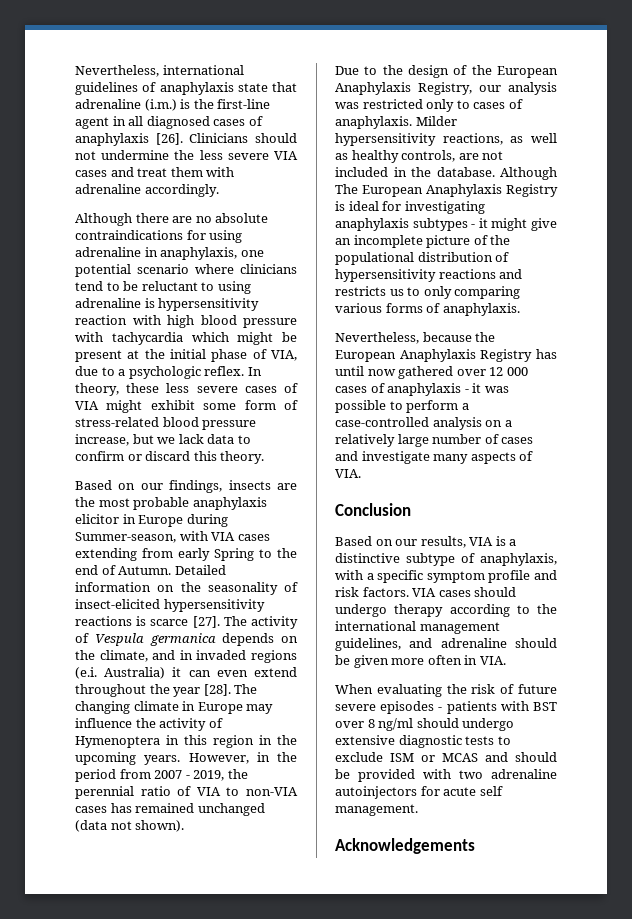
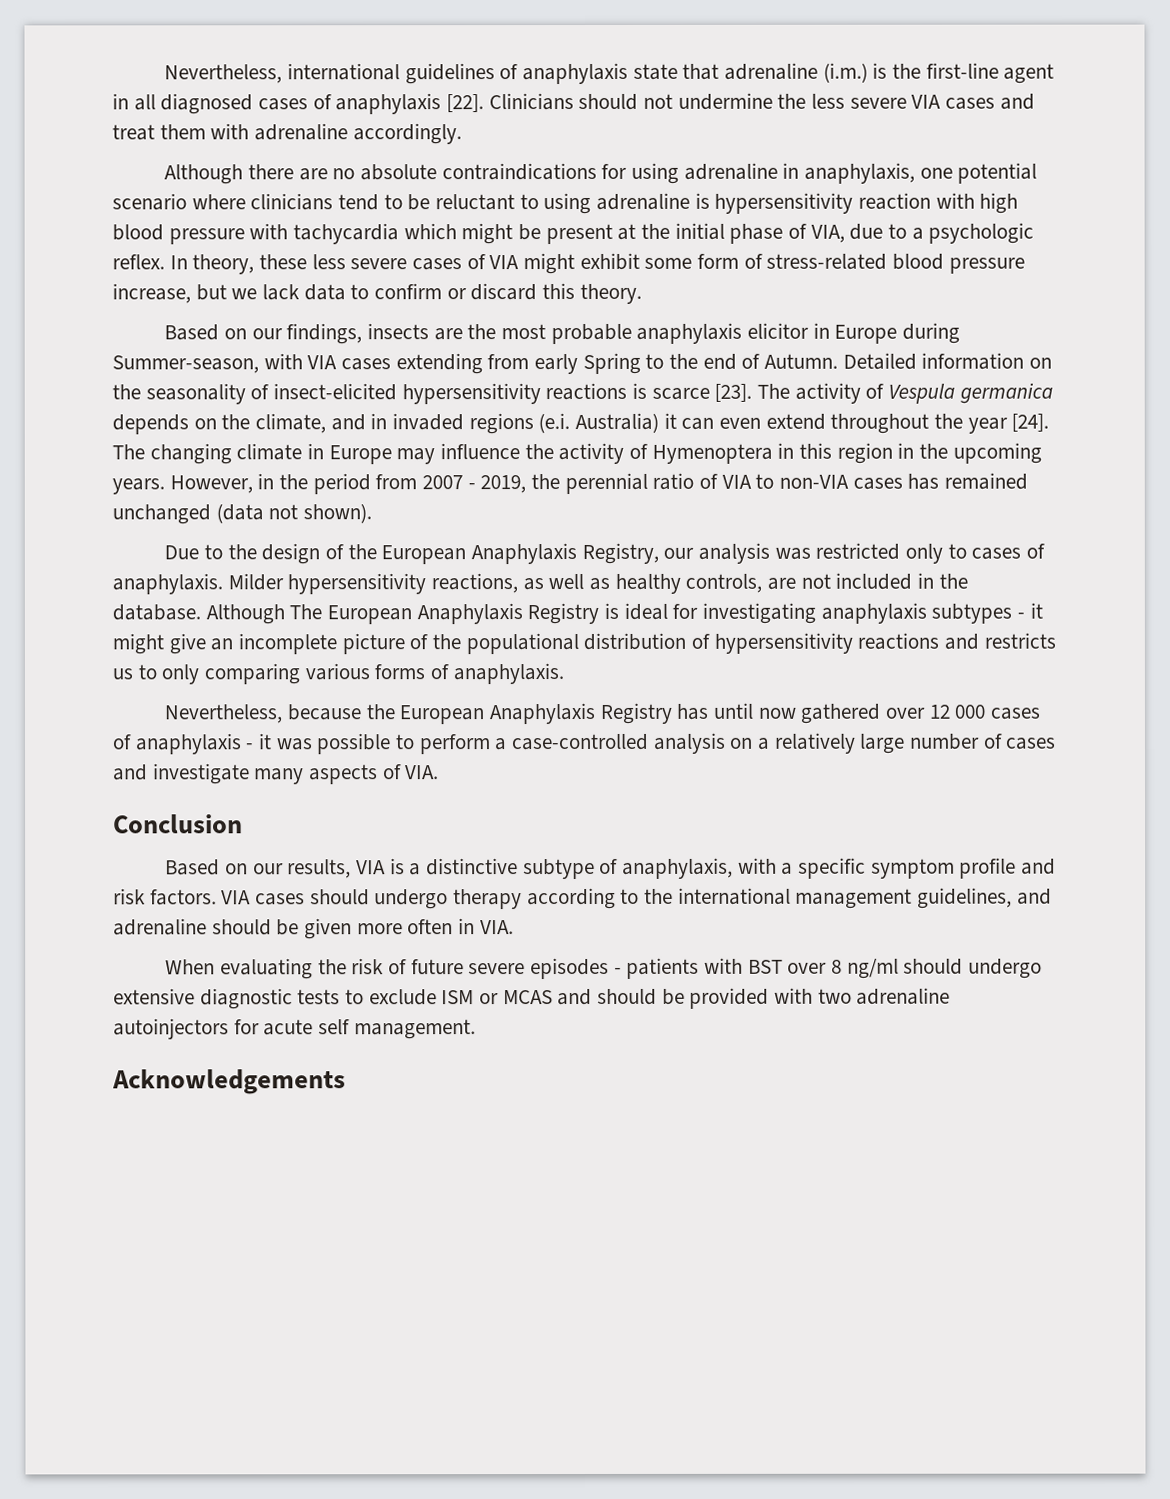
- Nevertheless, international guidelines of anaphylaxis state that adrenaline (i.m.) is the first-line agent in all diagnosed cases of anaphylaxis [26].
+ Nevertheless, international guidelines of anaphylaxis state that adrenaline (i.m.) is the first-line agent in all diagnosed cases of anaphylaxis [22].
- Detailed information on the seasonality of insect-elicited hypersensitivity reactions is scarce [27].
+ Detailed information on the seasonality of insect-elicited hypersensitivity reactions is scarce [23].
- The activity of Vespula germanica depends on the climate, and in invaded regions (e.i. Australia) it can even extend throughout the year [28].
+ The activity of Vespula germanica depends on the climate, and in invaded regions (e.i. Australia) it can even extend throughout the year [24].

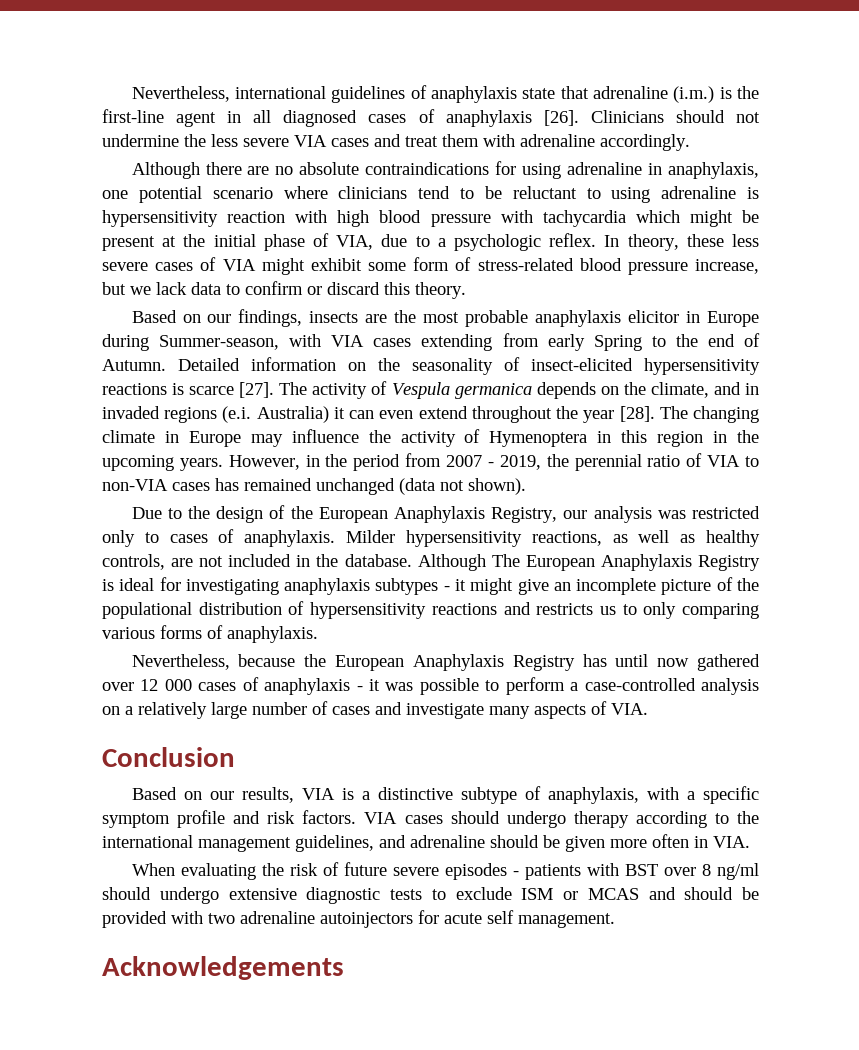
- Nevertheless, international guidelines of anaphylaxis state that adrenaline (i.m.) is the first-line agent in all diagnosed cases of anaphylaxis [22].
+ Nevertheless, international guidelines of anaphylaxis state that adrenaline (i.m.) is the first-line agent in all diagnosed cases of anaphylaxis [26].
- Detailed information on the seasonality of insect-elicited hypersensitivity reactions is scarce [23].
+ Detailed information on the seasonality of insect-elicited hypersensitivity reactions is scarce [27].
- The activity of Vespula germanica depends on the climate, and in invaded regions (e.i. Australia) it can even extend throughout the year [24].
+ The activity of Vespula germanica depends on the climate, and in invaded regions (e.i. Australia) it can even extend throughout the year [28].

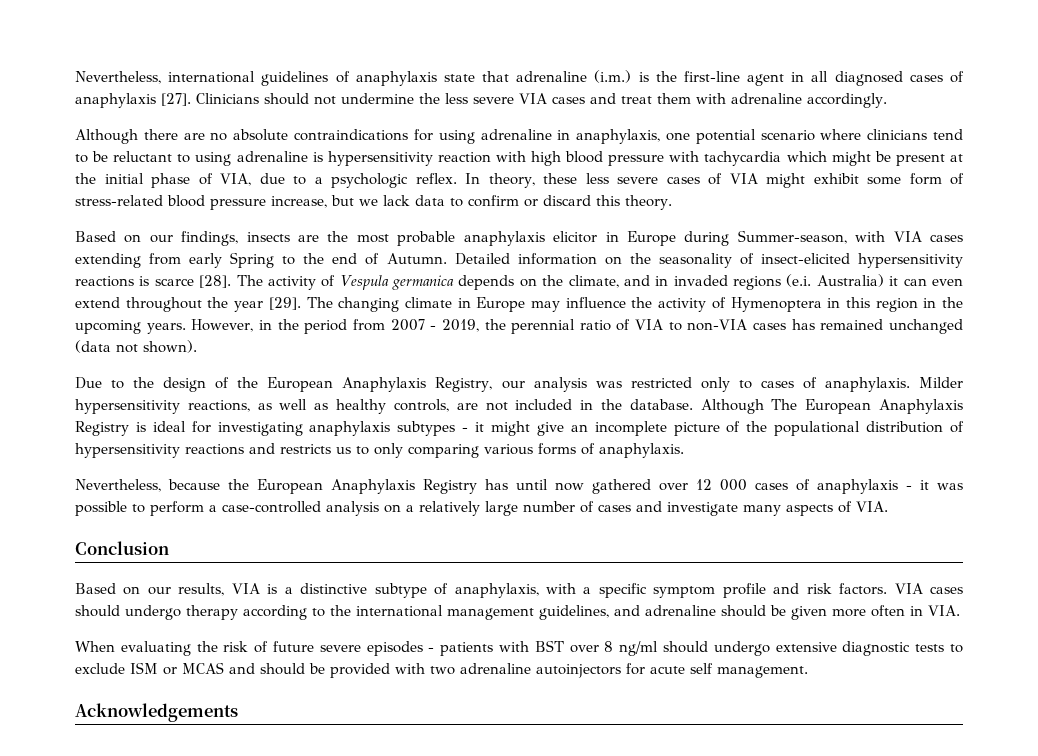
- Nevertheless, international guidelines of anaphylaxis state that adrenaline (i.m.) is the first-line agent in all diagnosed cases of anaphylaxis [26].
+ Nevertheless, international guidelines of anaphylaxis state that adrenaline (i.m.) is the first-line agent in all diagnosed cases of anaphylaxis [27].
- Detailed information on the seasonality of insect-elicited hypersensitivity reactions is scarce [27].
+ Detailed information on the seasonality of insect-elicited hypersensitivity reactions is scarce [28].
- The activity of Vespula germanica depends on the climate, and in invaded regions (e.i. Australia) it can even extend throughout the year [28].
+ The activity of Vespula germanica depends on the climate, and in invaded regions (e.i. Australia) it can even extend throughout the year [29].

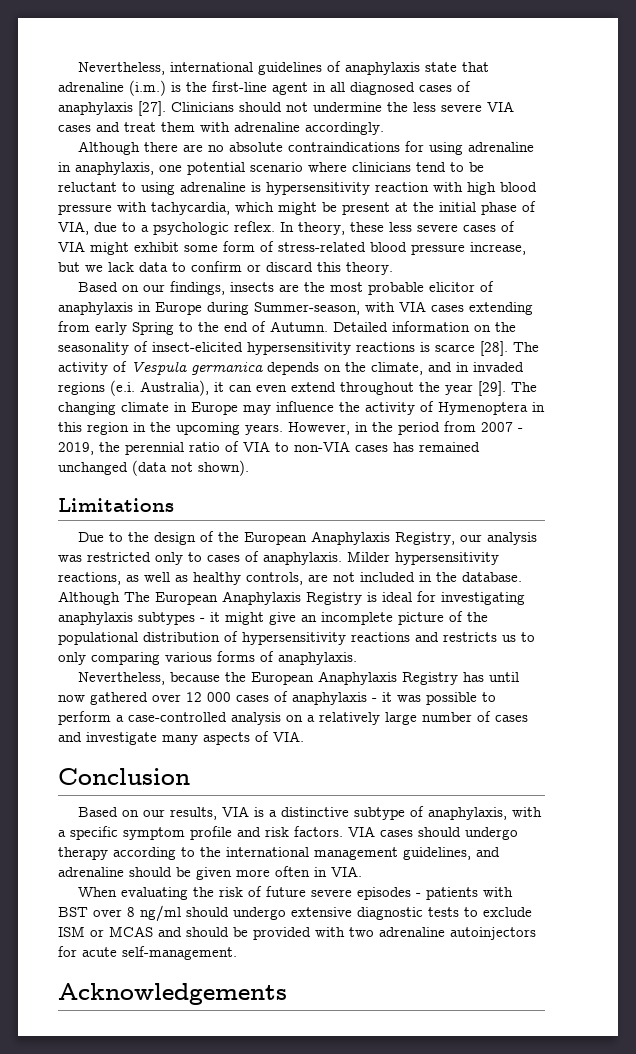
- Although there are no absolute contraindications for using adrenaline in anaphylaxis, one potential scenario where clinicians tend to be reluctant to using adrenaline is hypersensitivity reaction with high blood pressure with tachycardia which might be present at the initial phase of VIA, due to a psychologic reflex.
+ Although there are no absolute contraindications for using adrenaline in anaphylaxis, one potential scenario where clinicians tend to be reluctant to using adrenaline is hypersensitivity reaction with high blood pressure with tachycardia, which might be present at the initial phase of VIA, due to a psychologic reflex.
- Based on our findings, insects are the most probable anaphylaxis elicitor in Europe during Summer-season, with VIA cases extending from early Spring to the end of Autumn.
+ Based on our findings, insects are the most probable elicitor of anaphylaxis in Europe during Summer-season, with VIA cases extending from early Spring to the end of Autumn.
- The activity of Vespula germanica depends on the climate, and in invaded regions (e.i. Australia) it can even extend throughout the year [29].
+ The activity of Vespula germanica depends on the climate, and in invaded regions (e.i. Australia), it can even extend throughout the year [29].
+ Limitations
- When evaluating the risk of future severe episodes - patients with BST over 8 ng/ml should undergo extensive diagnostic tests to exclude ISM or MCAS and should be provided with two adrenaline autoinjectors for acute self management.
+ When evaluating the risk of future severe episodes - patients with BST over 8 ng/ml should undergo extensive diagnostic tests to exclude ISM or MCAS and should be provided with two adrenaline autoinjectors for acute self-management.

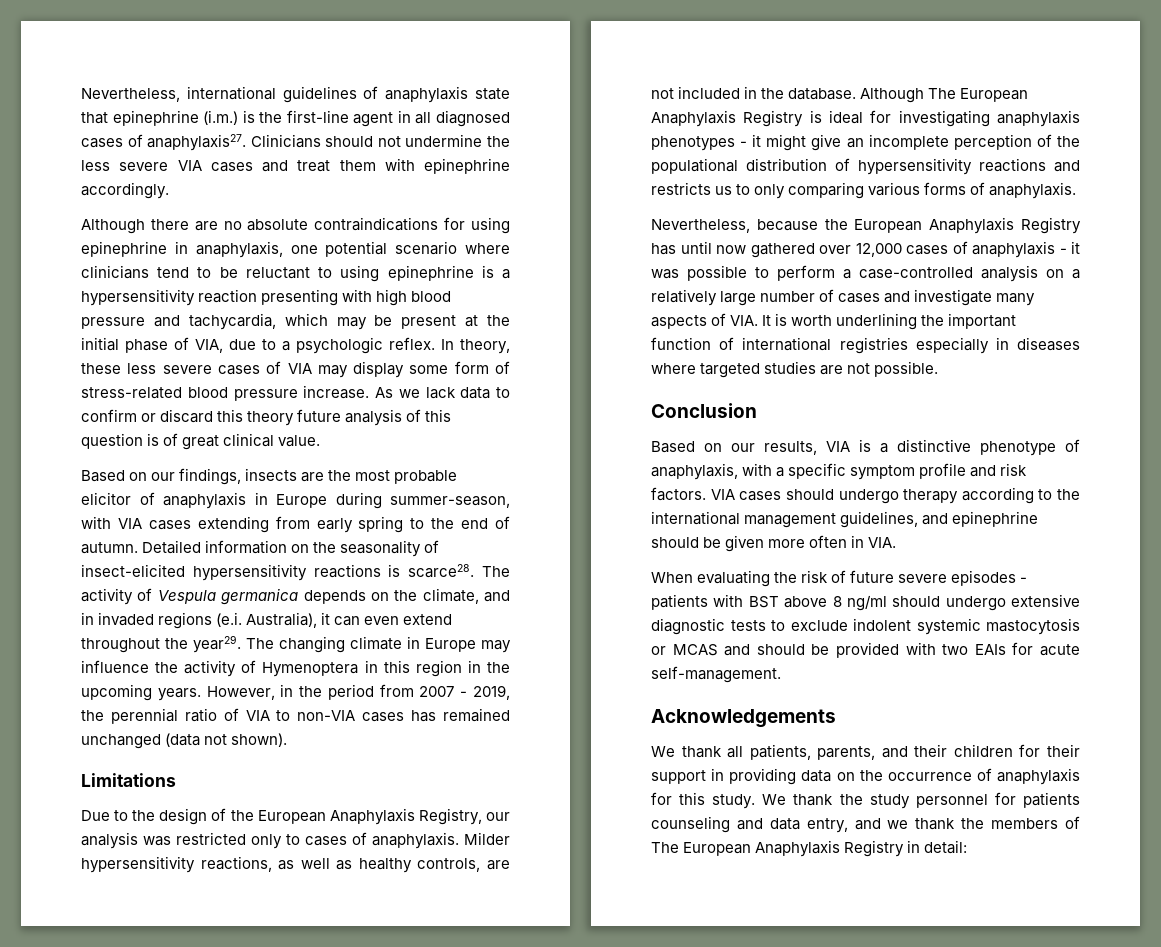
- Nevertheless, international guidelines of anaphylaxis state that adrenaline (i.m.) is the first-line agent in all diagnosed cases of anaphylaxis [27].
+ Nevertheless, international guidelines of anaphylaxis state that epinephrine (i.m.) is the first-line agent in all diagnosed cases of anaphylaxis27.
- Clinicians should not undermine the less severe VIA cases and treat them with adrenaline accordingly.
+ Clinicians should not undermine the less severe VIA cases and treat them with epinephrine accordingly.
- Although there are no absolute contraindications for using adrenaline in anaphylaxis, one potential scenario where clinicians tend to be reluctant to using adrenaline is hypersensitivity reaction with high blood pressure with tachycardia, which might be present at the initial phase of VIA, due to a psychologic reflex.
+ Although there are no absolute contraindications for using epinephrine in anaphylaxis, one potential scenario where clinicians tend to be reluctant to using epinephrine is a hypersensitivity reaction presenting with high blood pressure and tachycardia, which may be present at the initial phase of VIA, due to a psychologic reflex.
- In theory, these less severe cases of VIA might exhibit some form of stress-related blood pressure increase, but we lack data to confirm or discard this theory.
+ In theory, these less severe cases of VIA may display some form of stress-related blood pressure increase. As we lack data to confirm or discard this theory future analysis of this question is of great clinical value.
- Based on our findings, insects are the most probable elicitor of anaphylaxis in Europe during Summer-season, with VIA cases extending from early Spring to the end of Autumn.
+ Based on our findings, insects are the most probable elicitor of anaphylaxis in Europe during summer-season, with VIA cases extending from early spring to the end of autumn.
- Detailed information on the seasonality of insect-elicited hypersensitivity reactions is scarce [28].
+ Detailed information on the seasonality of insect-elicited hypersensitivity reactions is scarce28.
- The activity of Vespula germanica depends on the climate, and in invaded regions (e.i. Australia), it can even extend throughout the year [29].
+ The activity of Vespula germanica depends on the climate, and in invaded regions (e.i. Australia), it can even extend throughout the year29.
- Although The European Anaphylaxis Registry is ideal for investigating anaphylaxis subtypes - it might give an incomplete picture of the populational distribution of hypersensitivity reactions and restricts us to only comparing various forms of anaphylaxis.
+ Although The European Anaphylaxis Registry is ideal for investigating anaphylaxis phenotypes - it might give an incomplete perception of the populational distribution of hypersensitivity reactions and restricts us to only comparing various forms of anaphylaxis.
- Nevertheless, because the European Anaphylaxis Registry has until now gathered over 12 000 cases of anaphylaxis - it was possible to perform a case-controlled analysis on a relatively large number of cases and investigate many aspects of VIA.
+ Nevertheless, because the European Anaphylaxis Registry has until now gathered over 12,000 cases of anaphylaxis - it was possible to perform a case-controlled analysis on a relatively large number of cases and investigate many aspects of VIA. It is worth underlining the important function of international registries especially in diseases where targeted studies are not possible.
- Based on our results, VIA is a distinctive subtype of anaphylaxis, with a specific symptom profile and risk factors.
+ Based on our results, VIA is a distinctive phenotype of anaphylaxis, with a specific symptom profile and risk factors.
- VIA cases should undergo therapy according to the international management guidelines, and adrenaline should be given more often in VIA.
+ VIA cases should undergo therapy according to the international management guidelines, and epinephrine should be given more often in VIA.
- When evaluating the risk of future severe episodes - patients with BST over 8 ng/ml should undergo extensive diagnostic tests to exclude ISM or MCAS and should be provided with two adrenaline autoinjectors for acute self-management.
+ When evaluating the risk of future severe episodes - patients with BST above 8 ng/ml should undergo extensive diagnostic tests to exclude indolent systemic mastocytosis or MCAS and should be provided with two EAIs for acute self-management.
+ We thank all patients, parents, and their children for their support in providing data on the occurrence of anaphylaxis for this study. We thank the study personnel for patients counseling and data entry, and we thank the members of The European Anaphylaxis Registry in detail:

